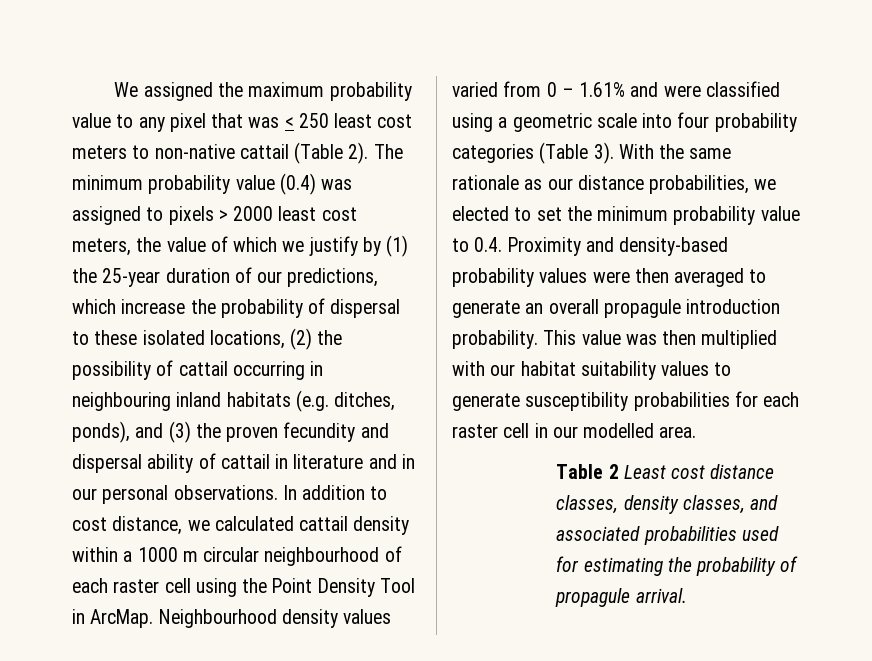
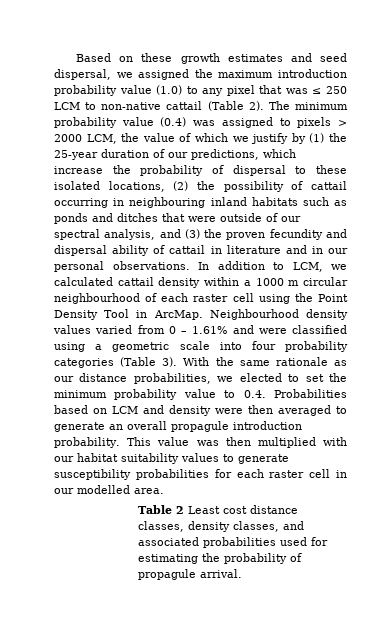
- We assigned the maximum probability value to any pixel that was < 250 least cost meters to non-native cattail (Table 2).
+ Based on these growth estimates and seed dispersal, we assigned the maximum introduction probability value (1.0) to any pixel that was ≤ 250 LCM to non-native cattail (Table 2).
- The minimum probability value (0.4) was assigned to pixels > 2000 least cost meters, the value of which we justify by (1) the 25-year duration of our predictions, which increase the probability of dispersal to these isolated locations, (2) the possibility of cattail occurring in neighbouring inland habitats (e.g. ditches, ponds), and (3) the proven fecundity and dispersal ability of cattail in literature and in our personal observations.
+ The minimum probability value (0.4) was assigned to pixels > 2000 LCM, the value of which we justify by (1) the 25-year duration of our predictions, which increase the probability of dispersal to these isolated locations, (2) the possibility of cattail occurring in neighbouring inland habitats such as ponds and ditches that were outside of our spectral analysis, and (3) the proven fecundity and dispersal ability of cattail in literature and in our personal observations.
- In addition to cost distance, we calculated cattail density within a 1000 m circular neighbourhood of each raster cell using the Point Density Tool in ArcMap.
+ In addition to LCM, we calculated cattail density within a 1000 m circular neighbourhood of each raster cell using the Point Density Tool in ArcMap.
- With the same rationale as our distance probabilities, we elected to set the minimum probability value to 0.4. Proximity and density-based probability values were then averaged to generate an overall propagule introduction probability.
+ With the same rationale as our distance probabilities, we elected to set the minimum probability value to 0.4. Probabilities based on LCM and density were then averaged to generate an overall propagule introduction probability.

